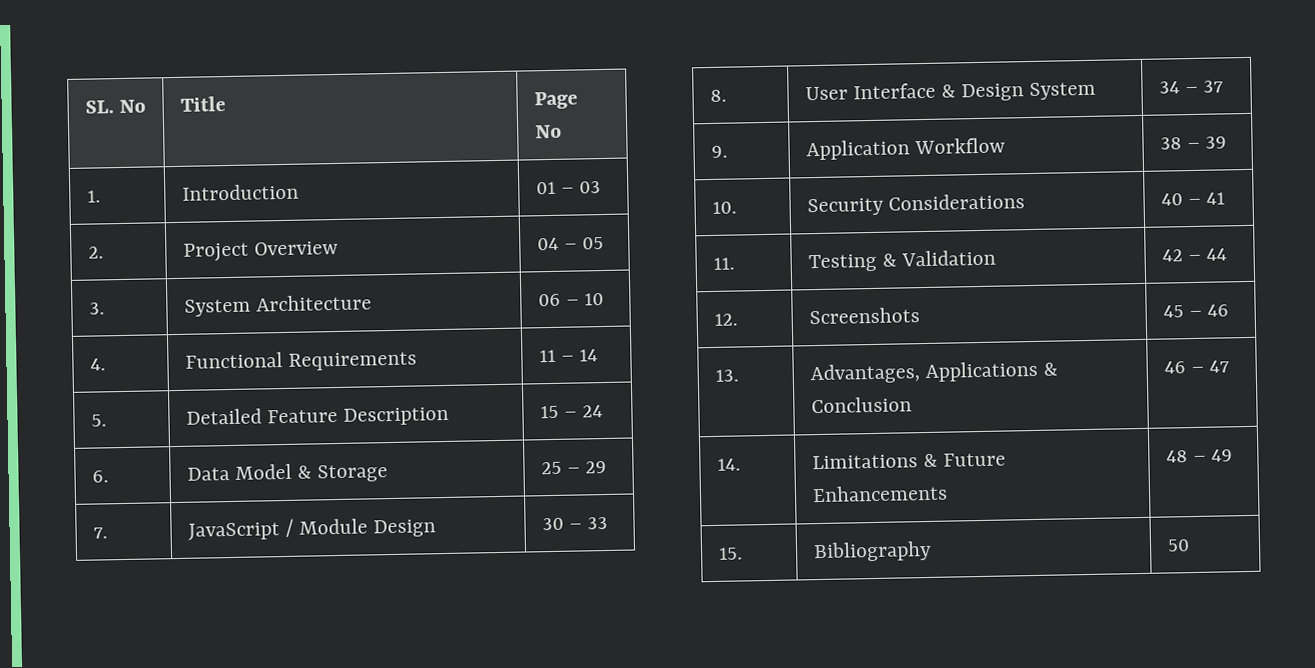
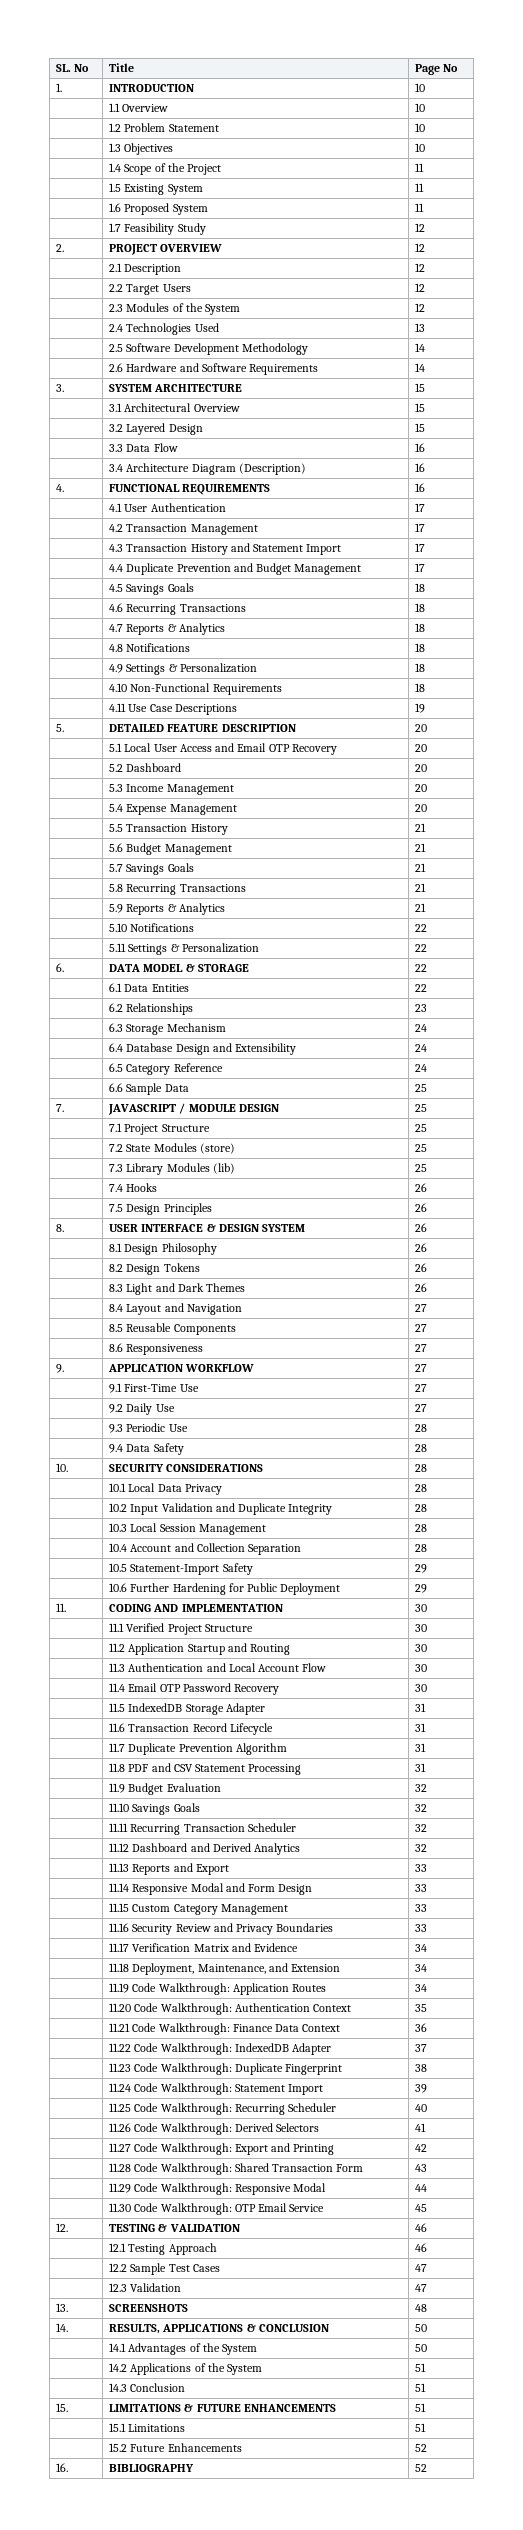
- 1. | Introduction | 01 – 03
- 2. | Project Overview | 04 – 05
- 3. | System Architecture | 06 – 10
- 4. | Functional Requirements | 11 – 14
- 5. | Detailed Feature Description | 15 – 24
- 6. | Data Model & Storage | 25 – 29
+ 1. | INTRODUCTION | 10
+ | 1.1 Overview | 10
+ | 1.2 Problem Statement | 10
+ | 1.3 Objectives | 10
+ | 1.4 Scope of the Project | 11
+ | 1.5 Existing System | 11
+ | 1.6 Proposed System | 11
+ | 1.7 Feasibility Study | 12
+ 2. | PROJECT OVERVIEW | 12
+ | 2.1 Description | 12
+ | 2.2 Target Users | 12
+ | 2.3 Modules of the System | 12
+ | 2.4 Technologies Used | 13
+ | 2.5 Software Development Methodology | 14
+ | 2.6 Hardware and Software Requirements | 14
+ 3. | SYSTEM ARCHITECTURE | 15
+ | 3.1 Architectural Overview | 15
+ | 3.2 Layered Design | 15
+ | 3.3 Data Flow | 16
+ | 3.4 Architecture Diagram (Description) | 16
+ 4. | FUNCTIONAL REQUIREMENTS | 16
+ | 4.1 User Authentication | 17
+ | 4.2 Transaction Management | 17
+ | 4.3 Transaction History and Statement Import | 17
+ | 4.4 Duplicate Prevention and Budget Management | 17
+ | 4.5 Savings Goals | 18
+ | 4.6 Recurring Transactions | 18
+ | 4.7 Reports & Analytics | 18
+ | 4.8 Notifications | 18
+ | 4.9 Settings & Personalization | 18
+ | 4.10 Non-Functional Requirements | 18
+ | 4.11 Use Case Descriptions | 19
+ 5. | DETAILED FEATURE DESCRIPTION | 20
+ | 5.1 Local User Access and Email OTP Recovery | 20
+ | 5.2 Dashboard | 20
+ | 5.3 Income Management | 20
+ | 5.4 Expense Management | 20
+ | 5.5 Transaction History | 21
+ | 5.6 Budget Management | 21
+ | 5.7 Savings Goals | 21
+ | 5.8 Recurring Transactions | 21
+ | 5.9 Reports & Analytics | 21
+ | 5.10 Notifications | 22
+ | 5.11 Settings & Personalization | 22
+ 6. | DATA MODEL & STORAGE | 22
+ | 6.1 Data Entities | 22
+ | 6.2 Relationships | 23
+ | 6.3 Storage Mechanism | 24
+ | 6.4 Database Design and Extensibility | 24
+ | 6.5 Category Reference | 24
+ | 6.6 Sample Data | 25
- 7. | JavaScript / Module Design | 30 – 33
- 8. | User Interface & Design System | 34 – 37
- 9. | Application Workflow | 38 – 39
- 10. | Security Considerations | 40 – 41
- 11. | Testing & Validation | 42 – 44
- 12. | Screenshots | 45 – 46
- 13. | Advantages, Applications & Conclusion | 46 – 47
- 14. | Limitations & Future Enhancements | 48 – 49
- 15. | Bibliography | 50
+ 7. | JAVASCRIPT / MODULE DESIGN | 25
+ | 7.1 Project Structure | 25
+ | 7.2 State Modules (store) | 25
+ | 7.3 Library Modules (lib) | 25
+ | 7.4 Hooks | 26
+ | 7.5 Design Principles | 26
+ 8. | USER INTERFACE & DESIGN SYSTEM | 26
+ | 8.1 Design Philosophy | 26
+ | 8.2 Design Tokens | 26
+ | 8.3 Light and Dark Themes | 26
+ | 8.4 Layout and Navigation | 27
+ | 8.5 Reusable Components | 27
+ | 8.6 Responsiveness | 27
+ 9. | APPLICATION WORKFLOW | 27
+ | 9.1 First-Time Use | 27
+ | 9.2 Daily Use | 27
+ | 9.3 Periodic Use | 28
+ | 9.4 Data Safety | 28
+ 10. | SECURITY CONSIDERATIONS | 28
+ | 10.1 Local Data Privacy | 28
+ | 10.2 Input Validation and Duplicate Integrity | 28
+ | 10.3 Local Session Management | 28
+ | 10.4 Account and Collection Separation | 28
+ | 10.5 Statement-Import Safety | 29
+ | 10.6 Further Hardening for Public Deployment | 29
+ 11. | CODING AND IMPLEMENTATION | 30
+ | 11.1 Verified Project Structure | 30
+ | 11.2 Application Startup and Routing | 30
+ | 11.3 Authentication and Local Account Flow | 30
+ | 11.4 Email OTP Password Recovery | 30
+ | 11.5 IndexedDB Storage Adapter | 31
+ | 11.6 Transaction Record Lifecycle | 31
+ | 11.7 Duplicate Prevention Algorithm | 31
+ | 11.8 PDF and CSV Statement Processing | 31
+ | 11.9 Budget Evaluation | 32
+ | 11.10 Savings Goals | 32
+ | 11.11 Recurring Transaction Scheduler | 32
+ | 11.12 Dashboard and Derived Analytics | 32
+ | 11.13 Reports and Export | 33
+ | 11.14 Responsive Modal and Form Design | 33
+ | 11.15 Custom Category Management | 33
+ | 11.16 Security Review and Privacy Boundaries | 33
+ | 11.17 Verification Matrix and Evidence | 34
+ | 11.18 Deployment, Maintenance, and Extension | 34
+ | 11.19 Code Walkthrough: Application Routes | 34
+ | 11.20 Code Walkthrough: Authentication Context | 35
+ | 11.21 Code Walkthrough: Finance Data Context | 36
+ | 11.22 Code Walkthrough: IndexedDB Adapter | 37
+ | 11.23 Code Walkthrough: Duplicate Fingerprint | 38
+ | 11.24 Code Walkthrough: Statement Import | 39
+ | 11.25 Code Walkthrough: Recurring Scheduler | 40
+ | 11.26 Code Walkthrough: Derived Selectors | 41
+ | 11.27 Code Walkthrough: Export and Printing | 42
+ | 11.28 Code Walkthrough: Shared Transaction Form | 43
+ | 11.29 Code Walkthrough: Responsive Modal | 44
+ | 11.30 Code Walkthrough: OTP Email Service | 45
+ 12. | TESTING & VALIDATION | 46
+ | 12.1 Testing Approach | 46
+ | 12.2 Sample Test Cases | 47
+ | 12.3 Validation | 47
+ 13. | SCREENSHOTS | 48
+ 14. | RESULTS, APPLICATIONS & CONCLUSION | 50
+ | 14.1 Advantages of the System | 50
+ | 14.2 Applications of the System | 51
+ | 14.3 Conclusion | 51
+ 15. | LIMITATIONS & FUTURE ENHANCEMENTS | 51
+ | 15.1 Limitations | 51
+ | 15.2 Future Enhancements | 52
+ 16. | BIBLIOGRAPHY | 52

